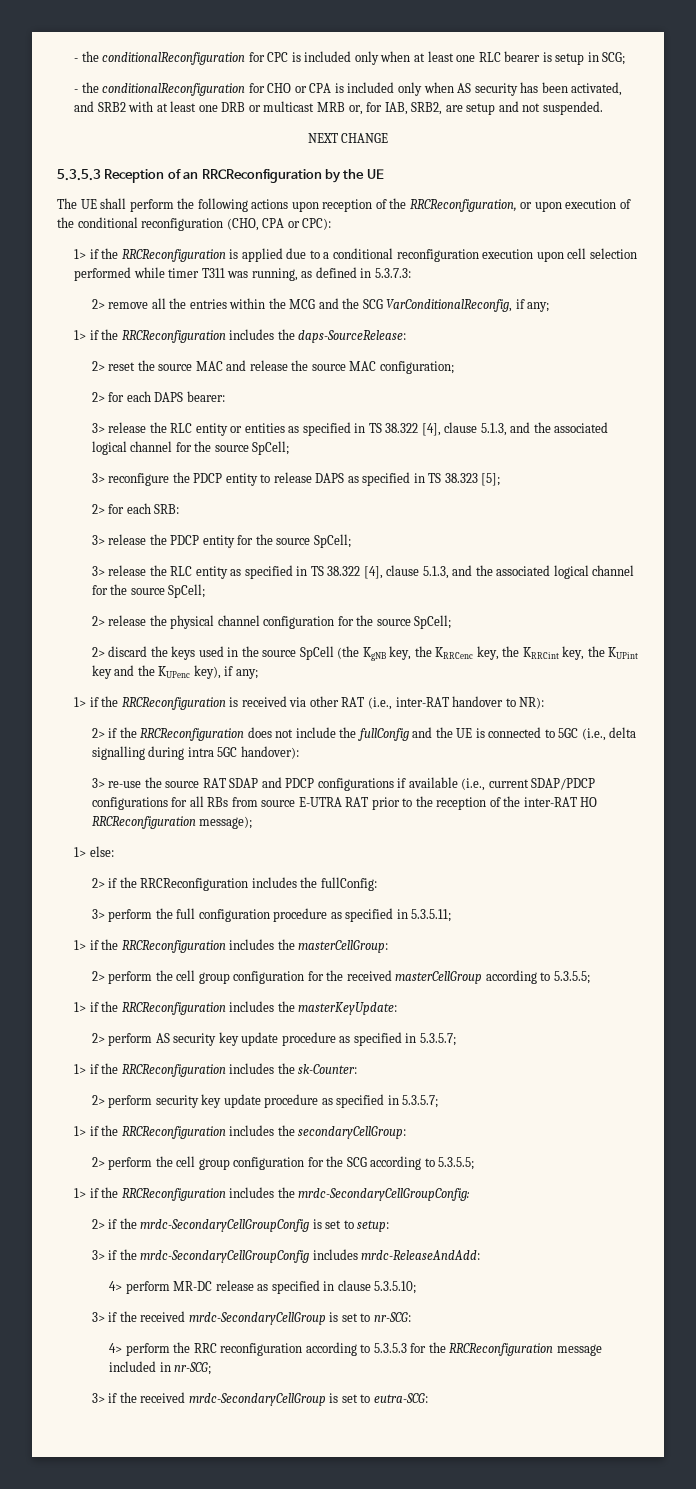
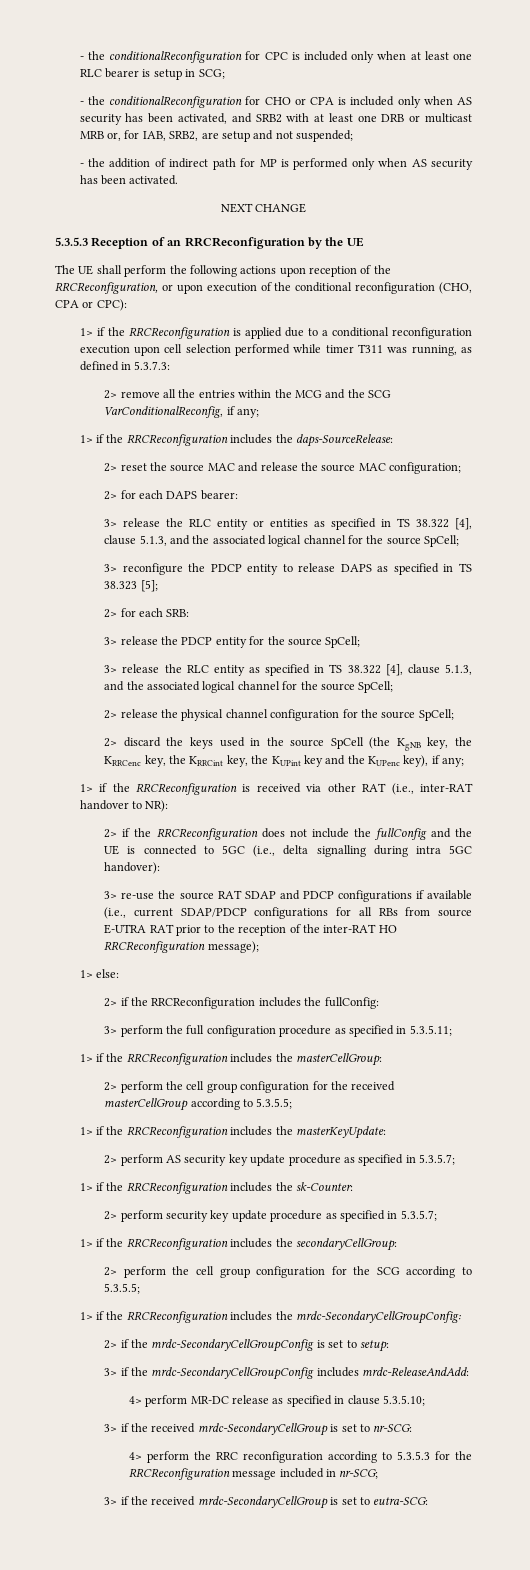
- - the conditionalReconfiguration for CHO or CPA is included only when AS security has been activated, and SRB2 with at least one DRB or multicast MRB or, for IAB, SRB2, are setup and not suspended.
+ - the conditionalReconfiguration for CHO or CPA is included only when AS security has been activated, and SRB2 with at least one DRB or multicast MRB or, for IAB, SRB2, are setup and not suspended;
+ - the addition of indirect path for MP is performed only when AS security has been activated.

